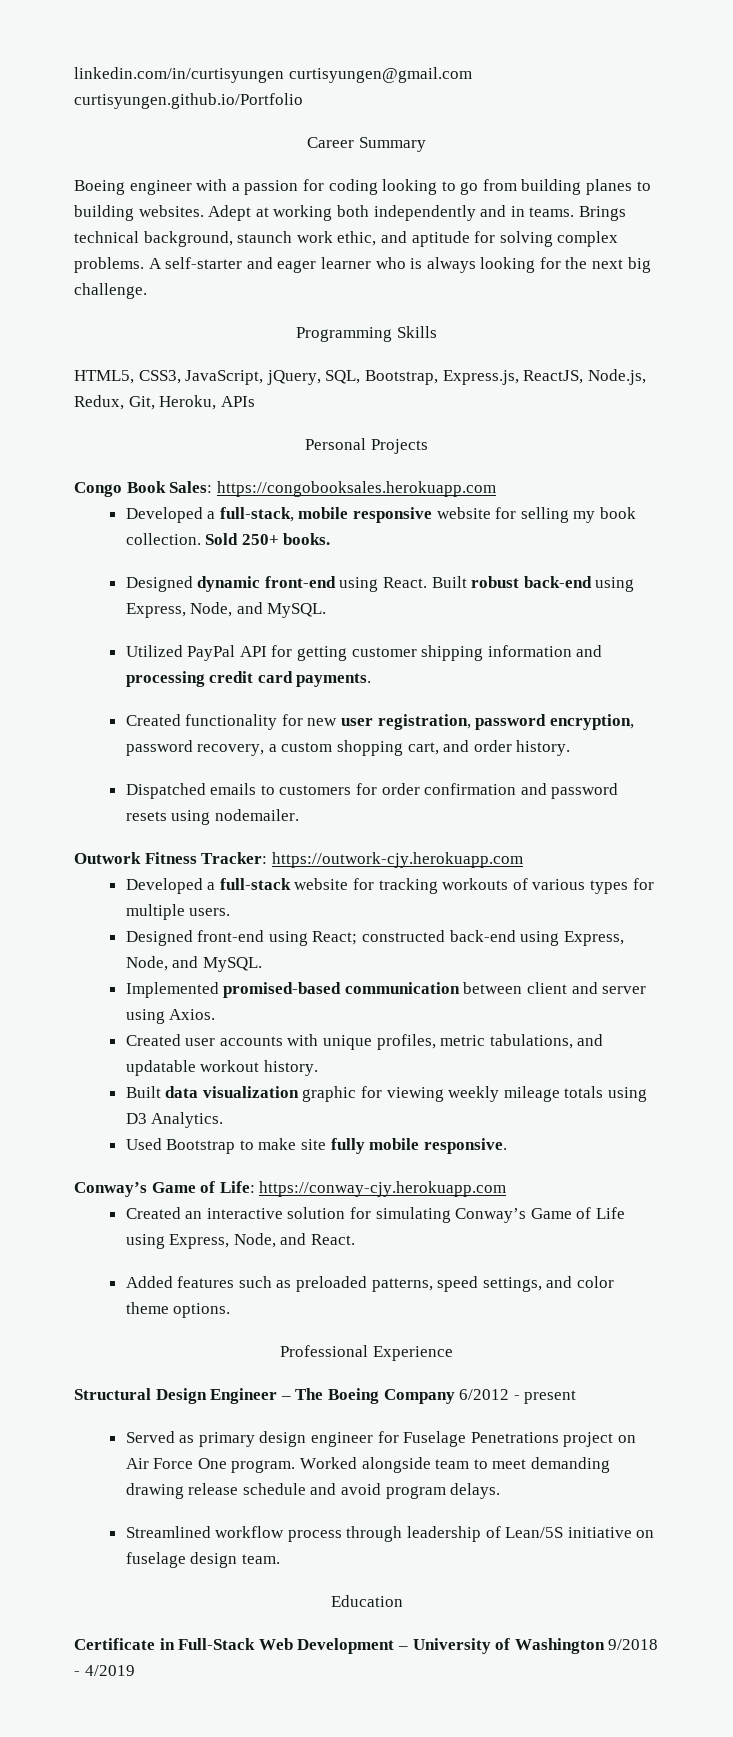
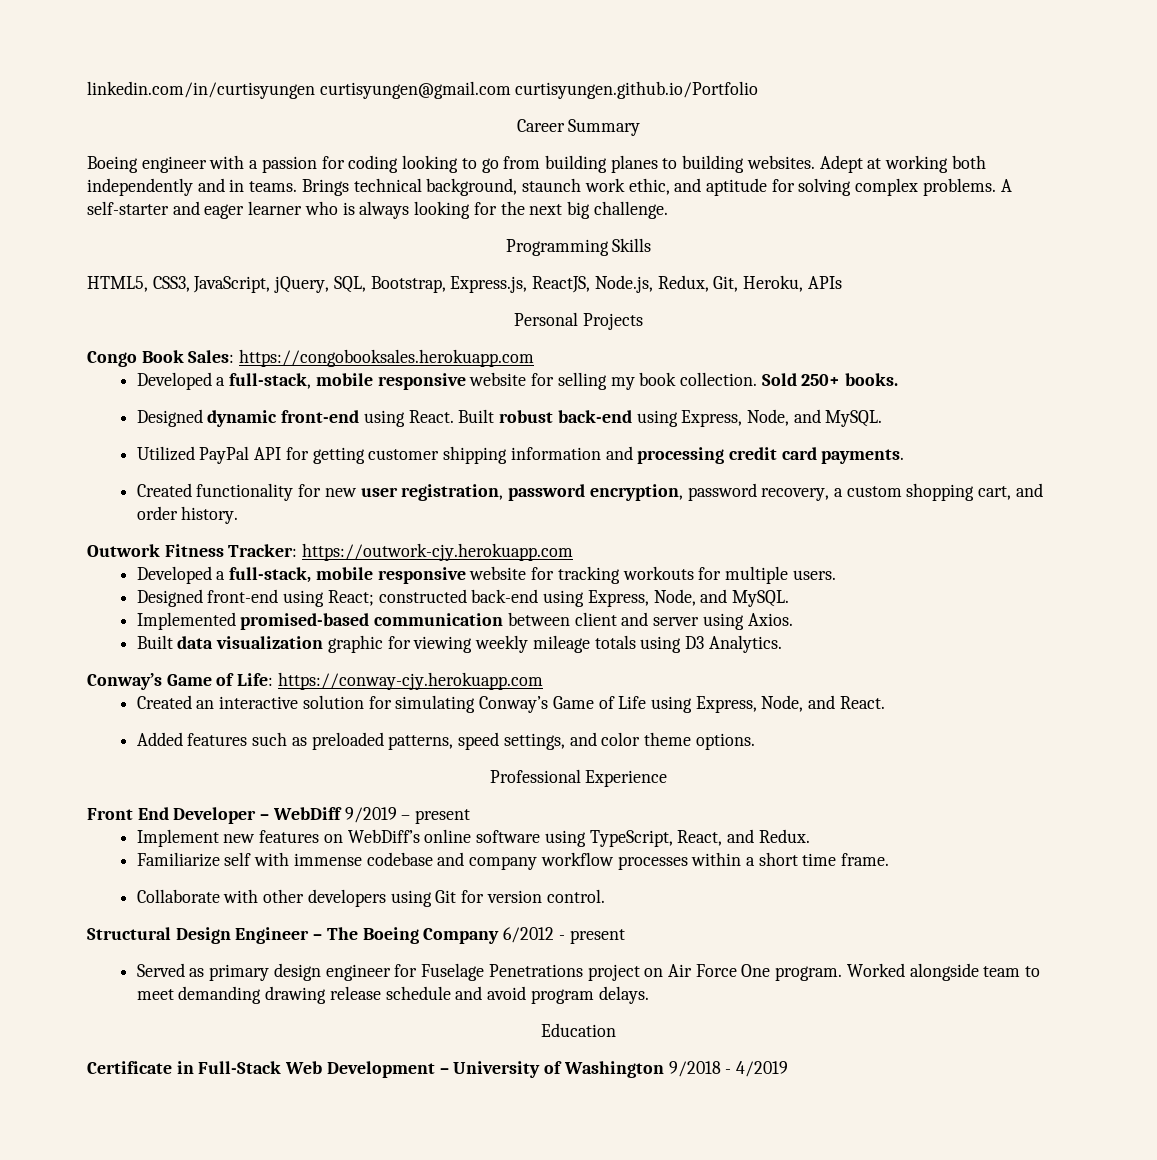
- Dispatched emails to customers for order confirmation and password resets using nodemailer.
- Developed a full-stack website for tracking workouts of various types for multiple users.
+ Developed a full-stack, mobile responsive website for tracking workouts for multiple users.
- Created user accounts with unique profiles, metric tabulations, and updatable workout history.
- Used Bootstrap to make site fully mobile responsive.
+ Front End Developer – WebDiff 9/2019 – present
+ Implement new features on WebDiff’s online software using TypeScript, React, and Redux.
+ Familiarize self with immense codebase and company workflow processes within a short time frame.
+ Collaborate with other developers using Git for version control.
- Streamlined workflow process through leadership of Lean/5S initiative on fuselage design team.

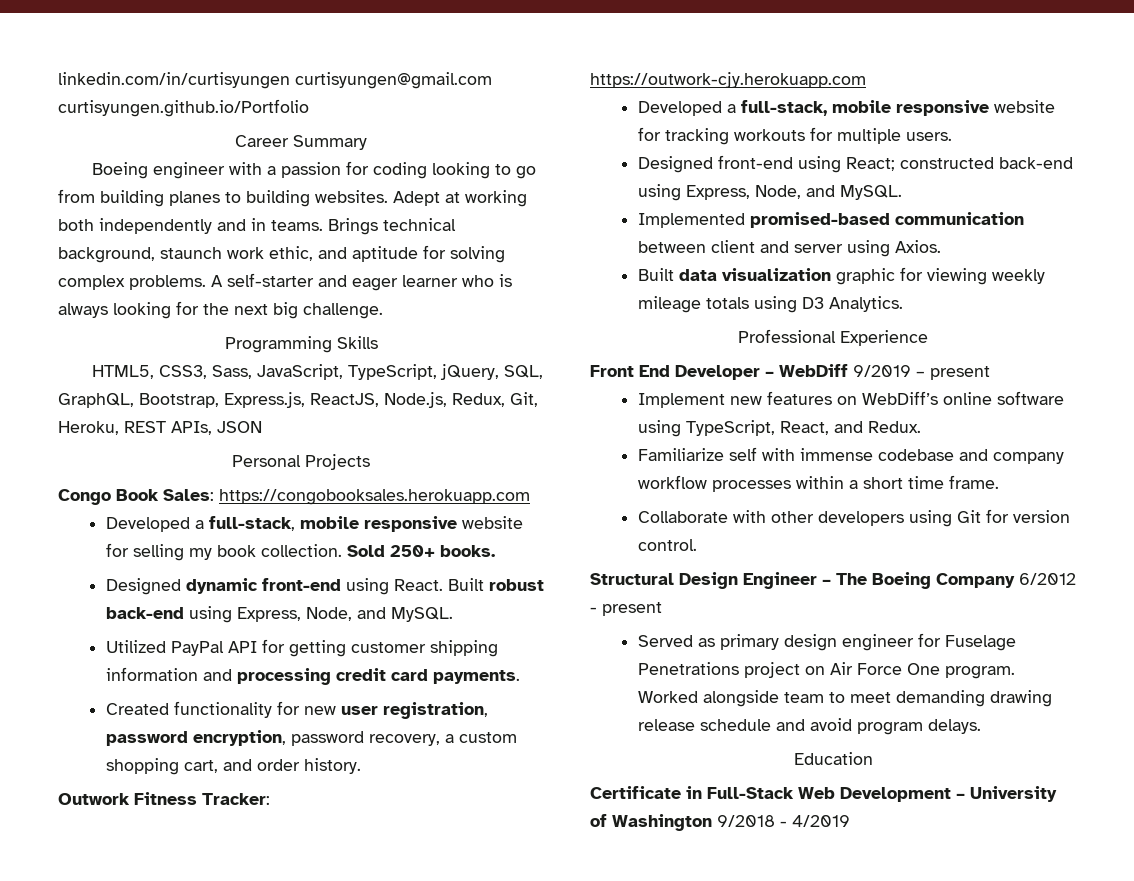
- HTML5, CSS3, JavaScript, jQuery, SQL, Bootstrap, Express.js, ReactJS, Node.js, Redux, Git, Heroku, APIs
+ HTML5, CSS3, Sass, JavaScript, TypeScript, jQuery, SQL, GraphQL, Bootstrap, Express.js, ReactJS, Node.js, Redux, Git, Heroku, REST APIs, JSON
- Conway’s Game of Life: https://conway-cjy.herokuapp.com
- Created an interactive solution for simulating Conway’s Game of Life using Express, Node, and React.
- Added features such as preloaded patterns, speed settings, and color theme options.

